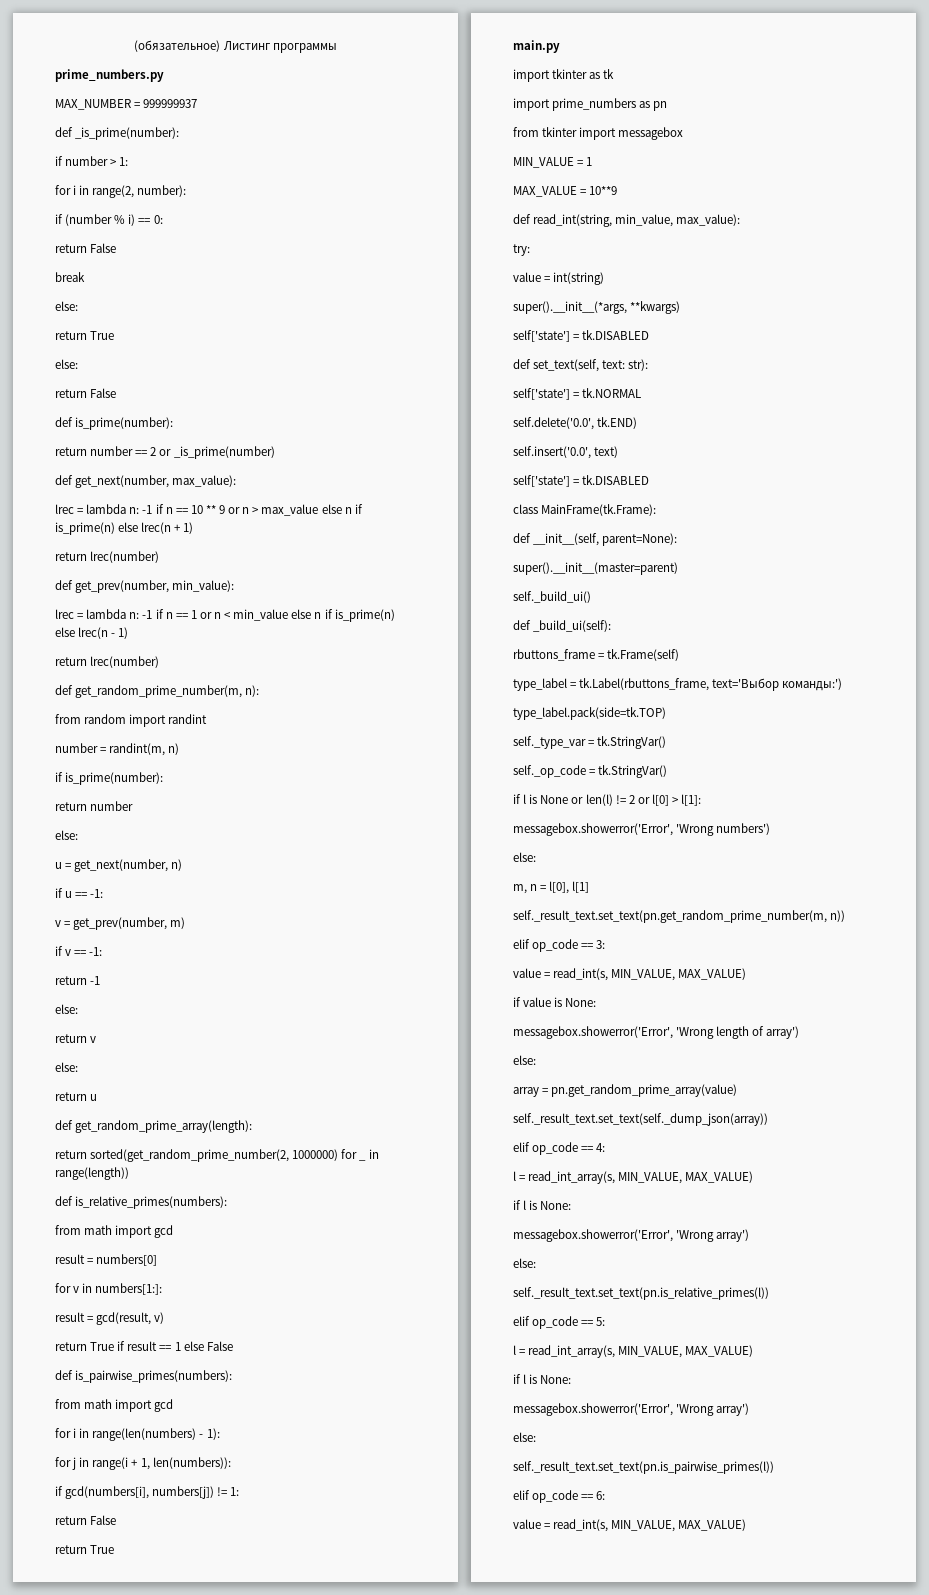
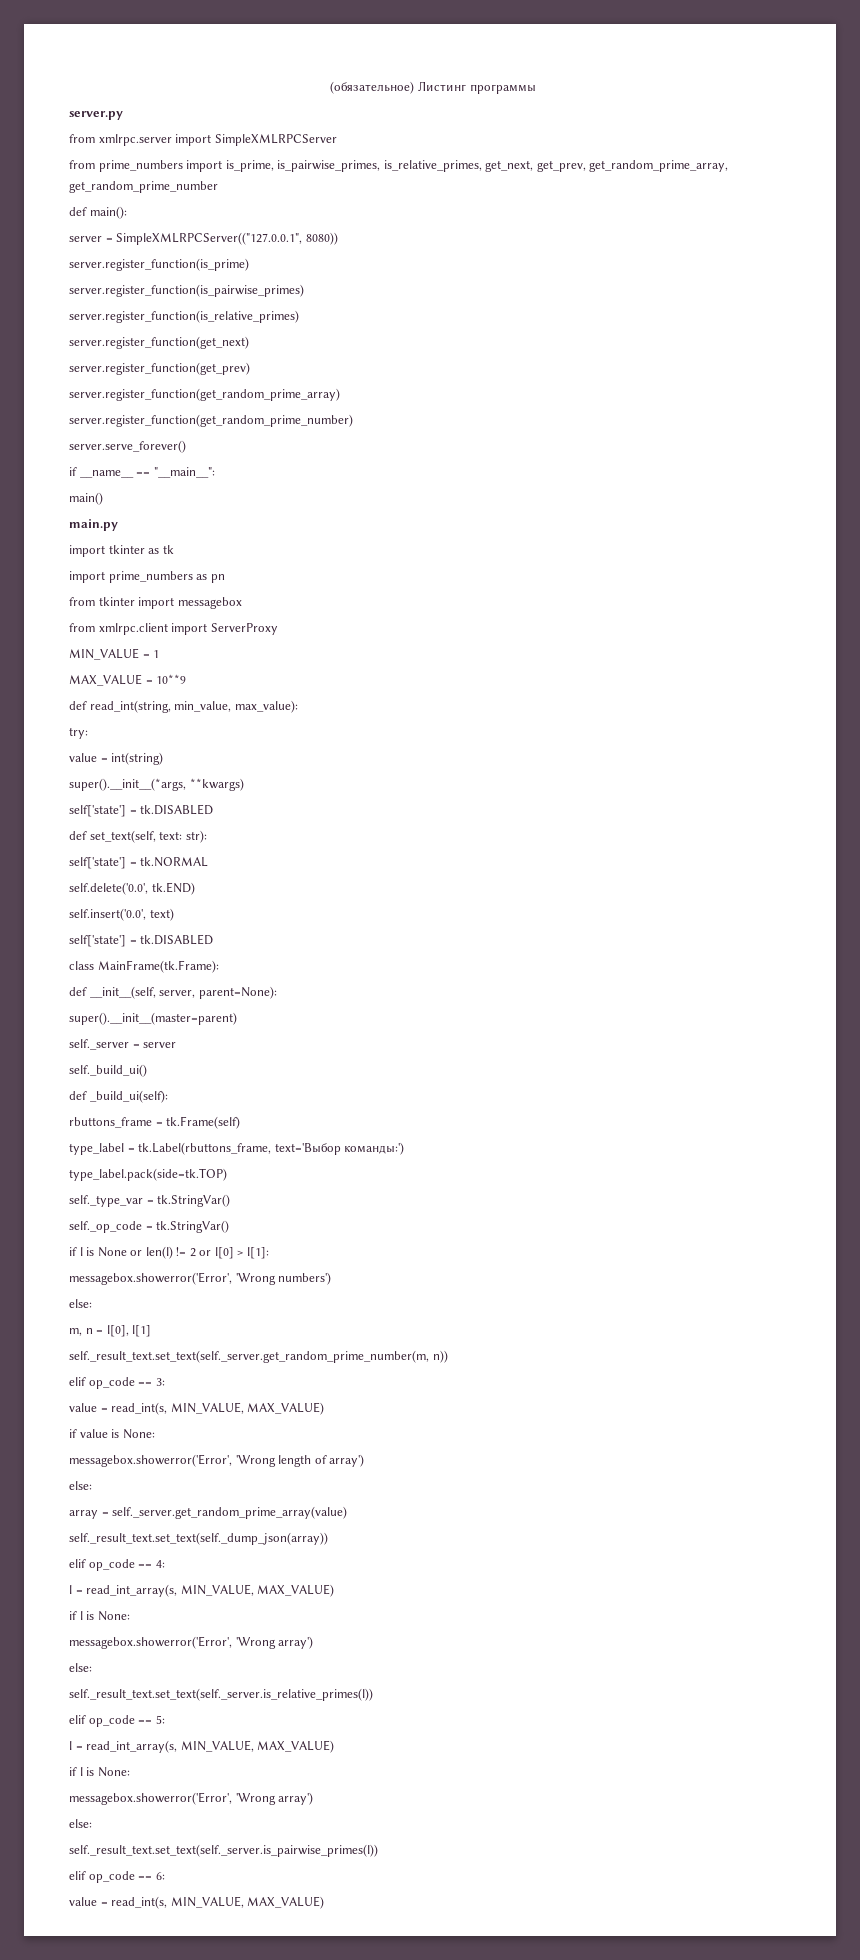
- prime_numbers.py
- MAX_NUMBER = 999999937
- def _is_prime(number):
- if number > 1:
- for i in range(2, number):
- if (number % i) == 0:
- return False
- break
- else:
- return True
- else:
- return False
- def is_prime(number):
- return number == 2 or _is_prime(number)
- def get_next(number, max_value):
- lrec = lambda n: -1 if n == 10 ** 9 or n > max_value else n if is_prime(n) else lrec(n + 1)
- return lrec(number)
- def get_prev(number, min_value):
- lrec = lambda n: -1 if n == 1 or n < min_value else n if is_prime(n) else lrec(n - 1)
- return lrec(number)
- def get_random_prime_number(m, n):
- from random import randint
- number = randint(m, n)
- if is_prime(number):
- return number
- else:
- u = get_next(number, n)
- if u == -1:
- v = get_prev(number, m)
- if v == -1:
- return -1
- else:
- return v
- else:
- return u
- def get_random_prime_array(length):
- return sorted(get_random_prime_number(2, 1000000) for _ in range(length))
- def is_relative_primes(numbers):
- from math import gcd
- result = numbers[0]
- for v in numbers[1:]:
- result = gcd(result, v)
- return True if result == 1 else False
- def is_pairwise_primes(numbers):
- from math import gcd
- for i in range(len(numbers) - 1):
- for j in range(i + 1, len(numbers)):
- if gcd(numbers[i], numbers[j]) != 1:
- return False
- return True
+ server.py
+ from xmlrpc.server import SimpleXMLRPCServer
+ from prime_numbers import is_prime, is_pairwise_primes, is_relative_primes, get_next, get_prev, get_random_prime_array, get_random_prime_number
+ def main():
+ server = SimpleXMLRPCServer(("127.0.0.1", 8080))
+ server.register_function(is_prime)
+ server.register_function(is_pairwise_primes)
+ server.register_function(is_relative_primes)
+ server.register_function(get_next)
+ server.register_function(get_prev)
+ server.register_function(get_random_prime_array)
+ server.register_function(get_random_prime_number)
+ server.serve_forever()
+ if __name__ == "__main__":
+ main()
+ from xmlrpc.client import ServerProxy
- def __init__(self, parent=None):
+ def __init__(self, server, parent=None):
+ self._server = server
- self._result_text.set_text(pn.get_random_prime_number(m, n))
+ self._result_text.set_text(self._server.get_random_prime_number(m, n))
- array = pn.get_random_prime_array(value)
+ array = self._server.get_random_prime_array(value)
- self._result_text.set_text(pn.is_relative_primes(l))
+ self._result_text.set_text(self._server.is_relative_primes(l))
- self._result_text.set_text(pn.is_pairwise_primes(l))
+ self._result_text.set_text(self._server.is_pairwise_primes(l))

